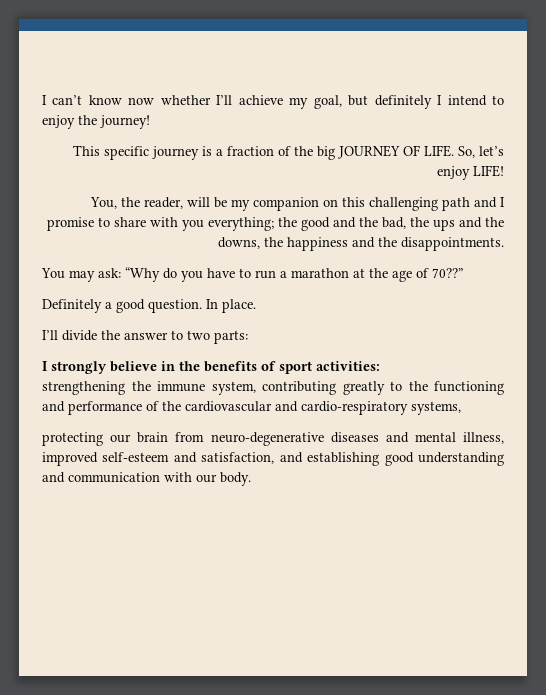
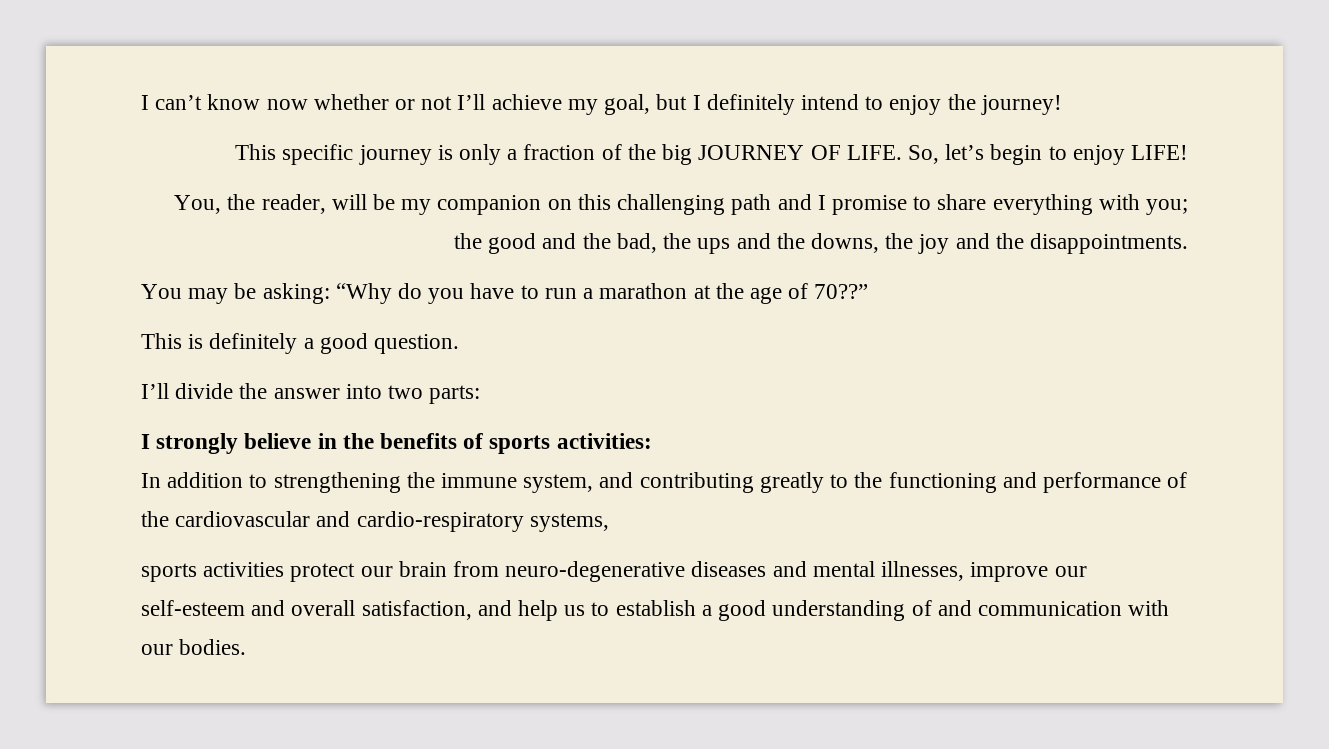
- I can’t know now whether I’ll achieve my goal, but definitely I intend to enjoy the journey!
+ I can’t know now whether or not I’ll achieve my goal, but I definitely intend to enjoy the journey!
- This specific journey is a fraction of the big JOURNEY OF LIFE.
+ This specific journey is only a fraction of the big JOURNEY OF LIFE.
- So, let’s enjoy LIFE!
+ So, let’s begin to enjoy LIFE!
- You, the reader, will be my companion on this challenging path and I promise to share with you everything; the good and the bad, the ups and the downs, the happiness and the disappointments.
+ You, the reader, will be my companion on this challenging path and I promise to share everything with you; the good and the bad, the ups and the downs, the joy and the disappointments.
- You may ask: “Why do you have to run a marathon at the age of 70??”
+ You may be asking: “Why do you have to run a marathon at the age of 70??”
- Definitely a good question. In place.
+ This is definitely a good question.
- I’ll divide the answer to two parts:
+ I’ll divide the answer into two parts:
- I strongly believe in the benefits of sport activities:
+ I strongly believe in the benefits of sports activities:
- strengthening the immune system, contributing greatly to the functioning and performance of the cardiovascular and cardio-respiratory systems,
+ In addition to strengthening the immune system, and contributing greatly to the functioning and performance of the cardiovascular and cardio-respiratory systems,
- protecting our brain from neuro-degenerative diseases and mental illness, improved self-esteem and satisfaction, and establishing good understanding and communication with our body.
+ sports activities protect our brain from neuro-degenerative diseases and mental illnesses, improve our self-esteem and overall satisfaction, and help us to establish a good understanding of and communication with our bodies.

